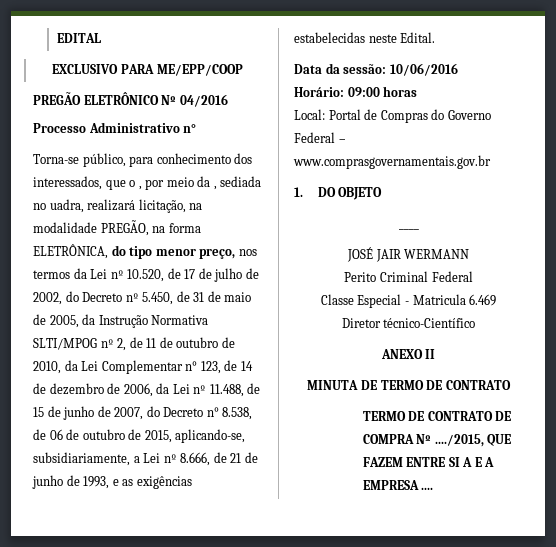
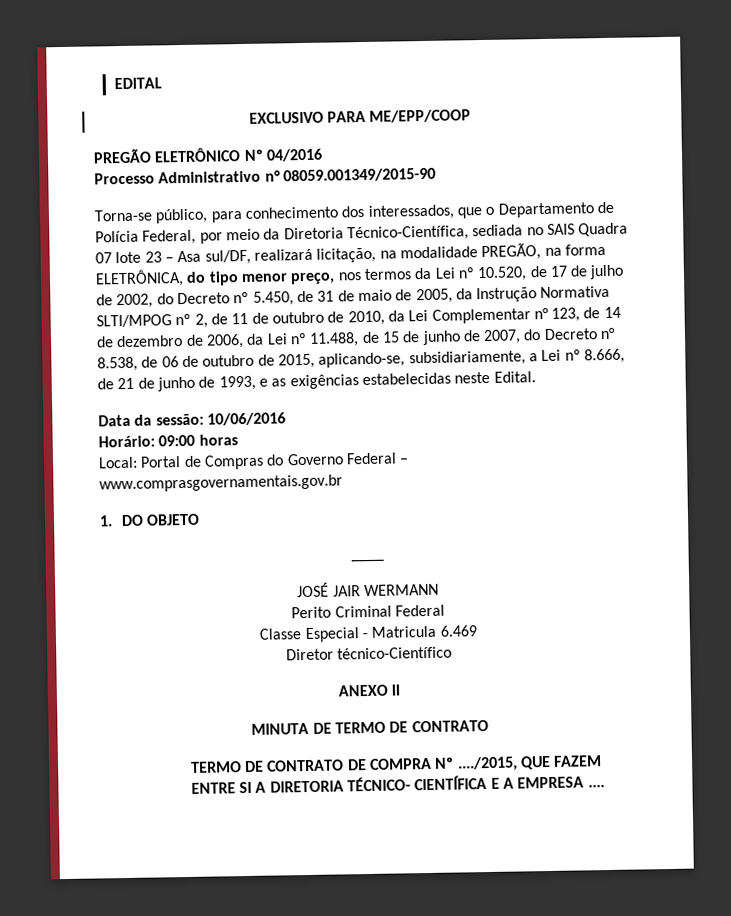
- Processo Administrativo n°
+ Processo Administrativo n° 08059.001349/2015-90
- Torna-se público, para conhecimento dos interessados, que o , por meio da , sediada no uadra, realizará licitação, na modalidade PREGÃO, na forma ELETRÔNICA, do tipo menor preço, nos termos da Lei nº 10.520, de 17 de julho de 2002, do Decreto nº 5.450, de 31 de maio de 2005, da Instrução Normativa SLTI/MPOG nº 2, de 11 de outubro de 2010, da Lei Complementar n° 123, de 14 de dezembro de 2006, da Lei nº 11.488, de 15 de junho de 2007, do Decreto n° 8.538, de 06 de outubro de 2015, aplicando-se, subsidiariamente, a Lei nº 8.666, de 21 de junho de 1993, e as exigências estabelecidas neste Edital.
+ Torna-se público, para conhecimento dos interessados, que o Departamento de Polícia Federal, por meio da Diretoria Técnico-Científica, sediada no SAIS Quadra 07 lote 23 – Asa sul/DF, realizará licitação, na modalidade PREGÃO, na forma ELETRÔNICA, do tipo menor preço, nos termos da Lei nº 10.520, de 17 de julho de 2002, do Decreto nº 5.450, de 31 de maio de 2005, da Instrução Normativa SLTI/MPOG nº 2, de 11 de outubro de 2010, da Lei Complementar n° 123, de 14 de dezembro de 2006, da Lei nº 11.488, de 15 de junho de 2007, do Decreto n° 8.538, de 06 de outubro de 2015, aplicando-se, subsidiariamente, a Lei nº 8.666, de 21 de junho de 1993, e as exigências estabelecidas neste Edital.
- TERMO DE CONTRATO DE COMPRA Nº ..../2015, QUE FAZEM ENTRE SI A E A EMPRESA ....
+ TERMO DE CONTRATO DE COMPRA Nº ..../2015, QUE FAZEM ENTRE SI A DIRETORIA TÉCNICO- CIENTÍFICA E A EMPRESA ....

